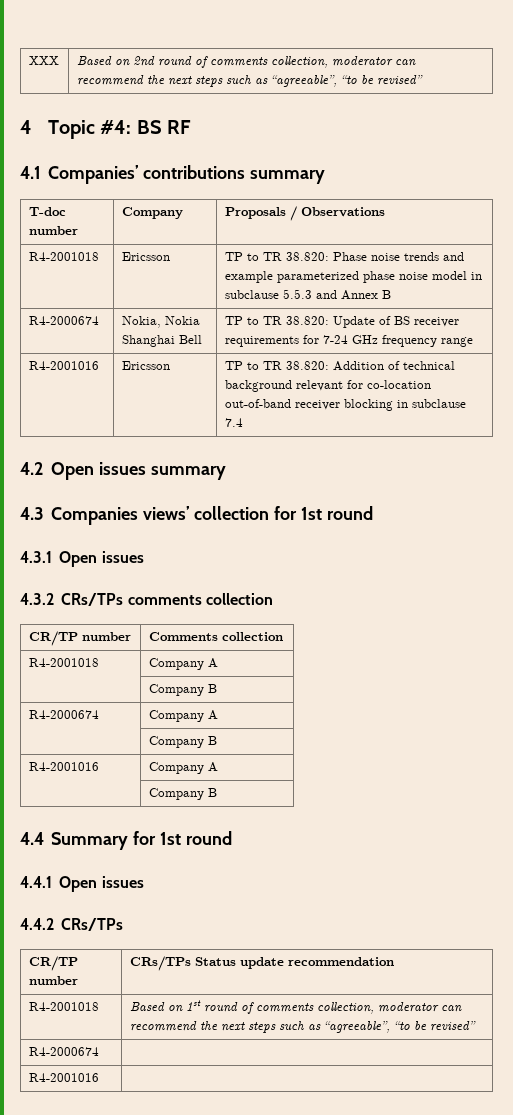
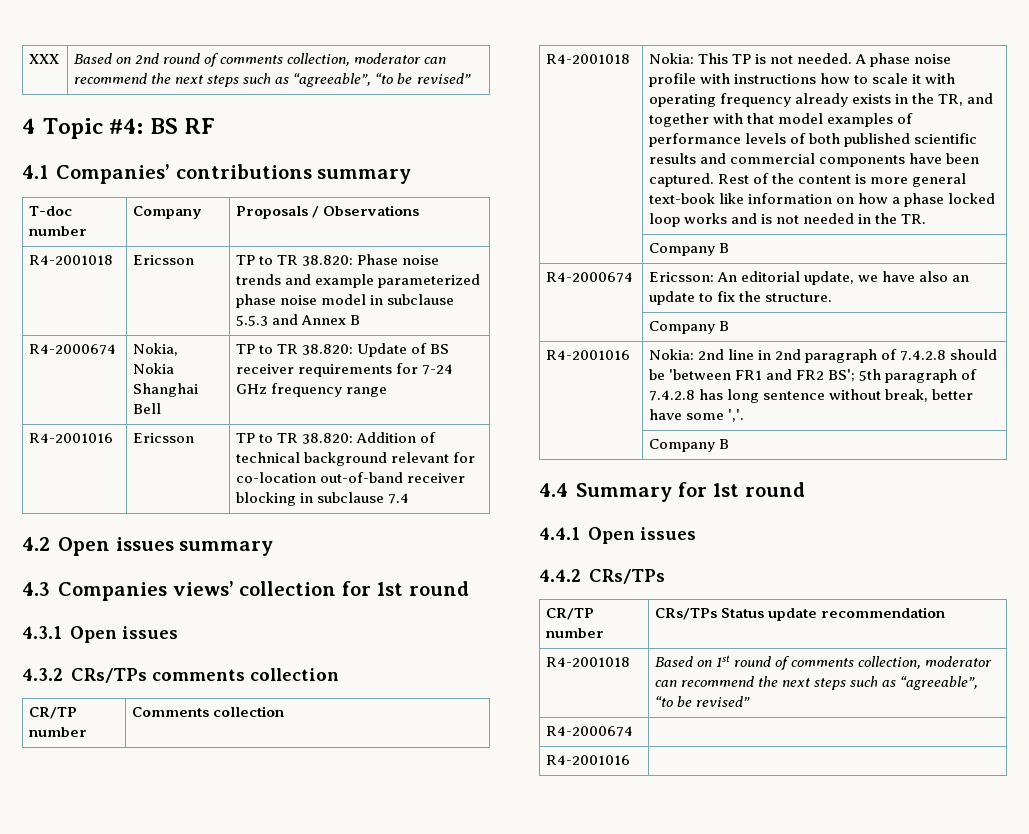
- R4-2001018 | Company A
+ R4-2001018 | Nokia: This TP is not needed. A phase noise profile with instructions how to scale it with operating frequency already exists in the TR, and together with that model examples of performance levels of both published scientific results and commercial components have been captured. Rest of the content is more general text-book like information on how a phase locked loop works and is not needed in the TR.
  | Company B
- R4-2000674 | Company A
+ R4-2000674 | Ericsson: An editorial update, we have also an update to fix the structure.
  | Company B
- R4-2001016 | Company A
+ R4-2001016 | Nokia: 2nd line in 2nd paragraph of 7.4.2.8 should be 'between FR1 and FR2 BS'; 5th paragraph of 7.4.2.8 has long sentence without break, better have some ','.

